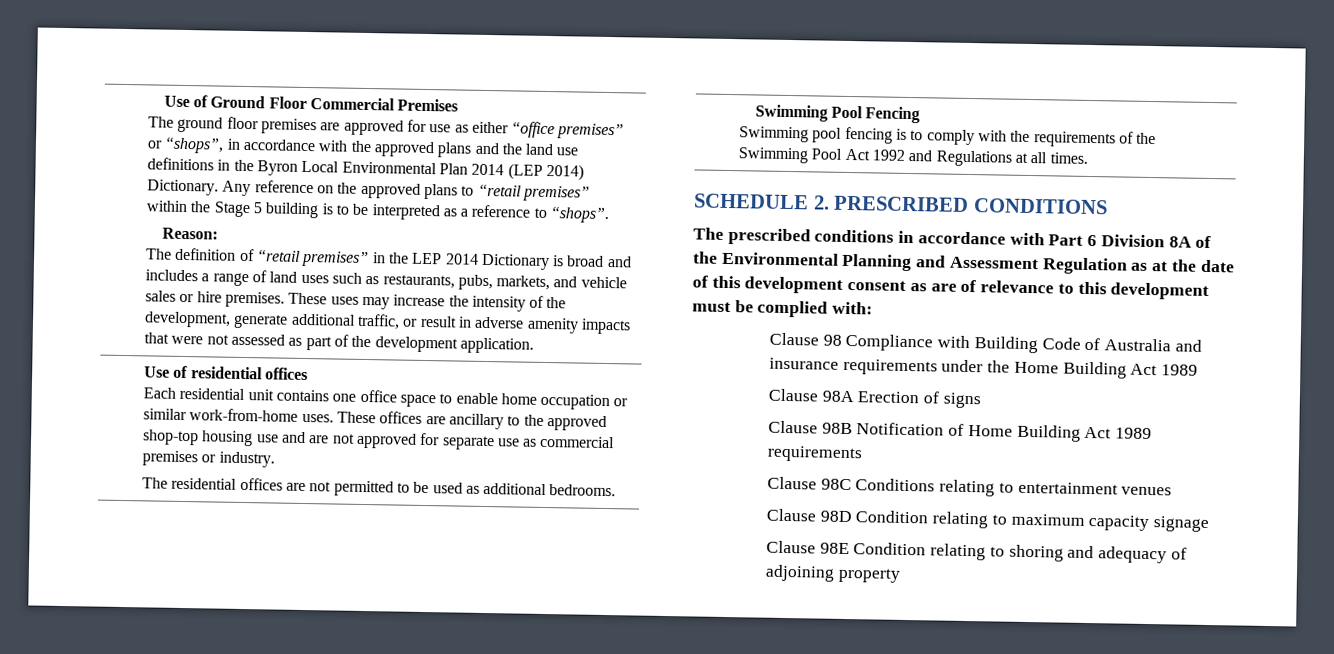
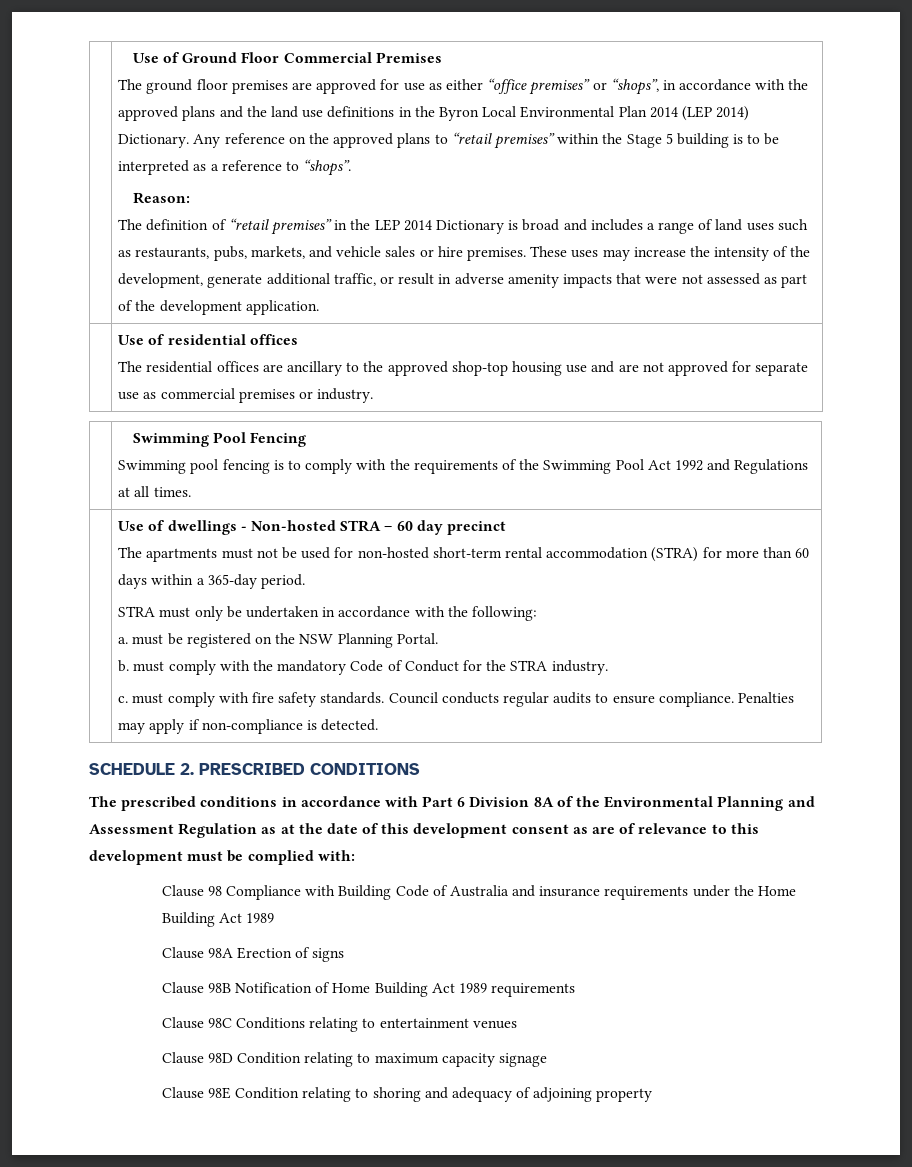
- Each residential unit contains one office space to enable home occupation or similar work-from-home uses. These offices are ancillary to the approved shop-top housing use and are not approved for separate use as commercial premises or industry.
+ The residential offices are ancillary to the approved shop-top housing use and are not approved for separate use as commercial premises or industry.
- The residential offices are not permitted to be used as additional bedrooms.
+ Use of dwellings - Non-hosted STRA – 60 day precinct
+ The apartments must not be used for non-hosted short-term rental accommodation (STRA) for more than 60 days within a 365-day period.
+ STRA must only be undertaken in accordance with the following:
+ a. must be registered on the NSW Planning Portal.
+ b. must comply with the mandatory Code of Conduct for the STRA industry.
+ c. must comply with fire safety standards. Council conducts regular audits to ensure compliance. Penalties may apply if non-compliance is detected.

